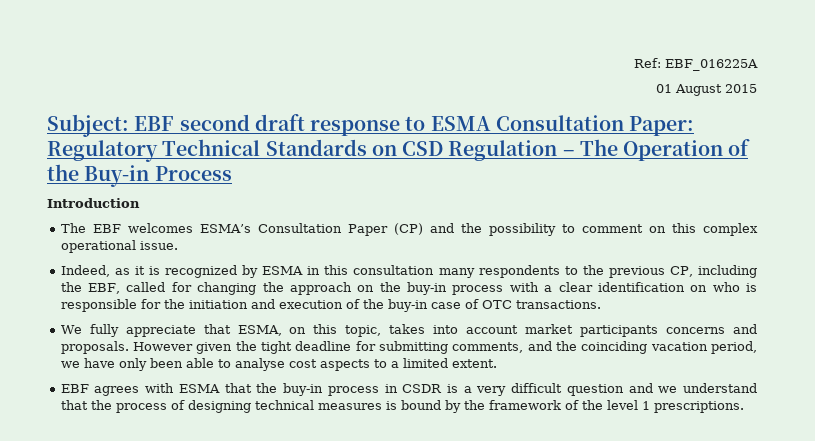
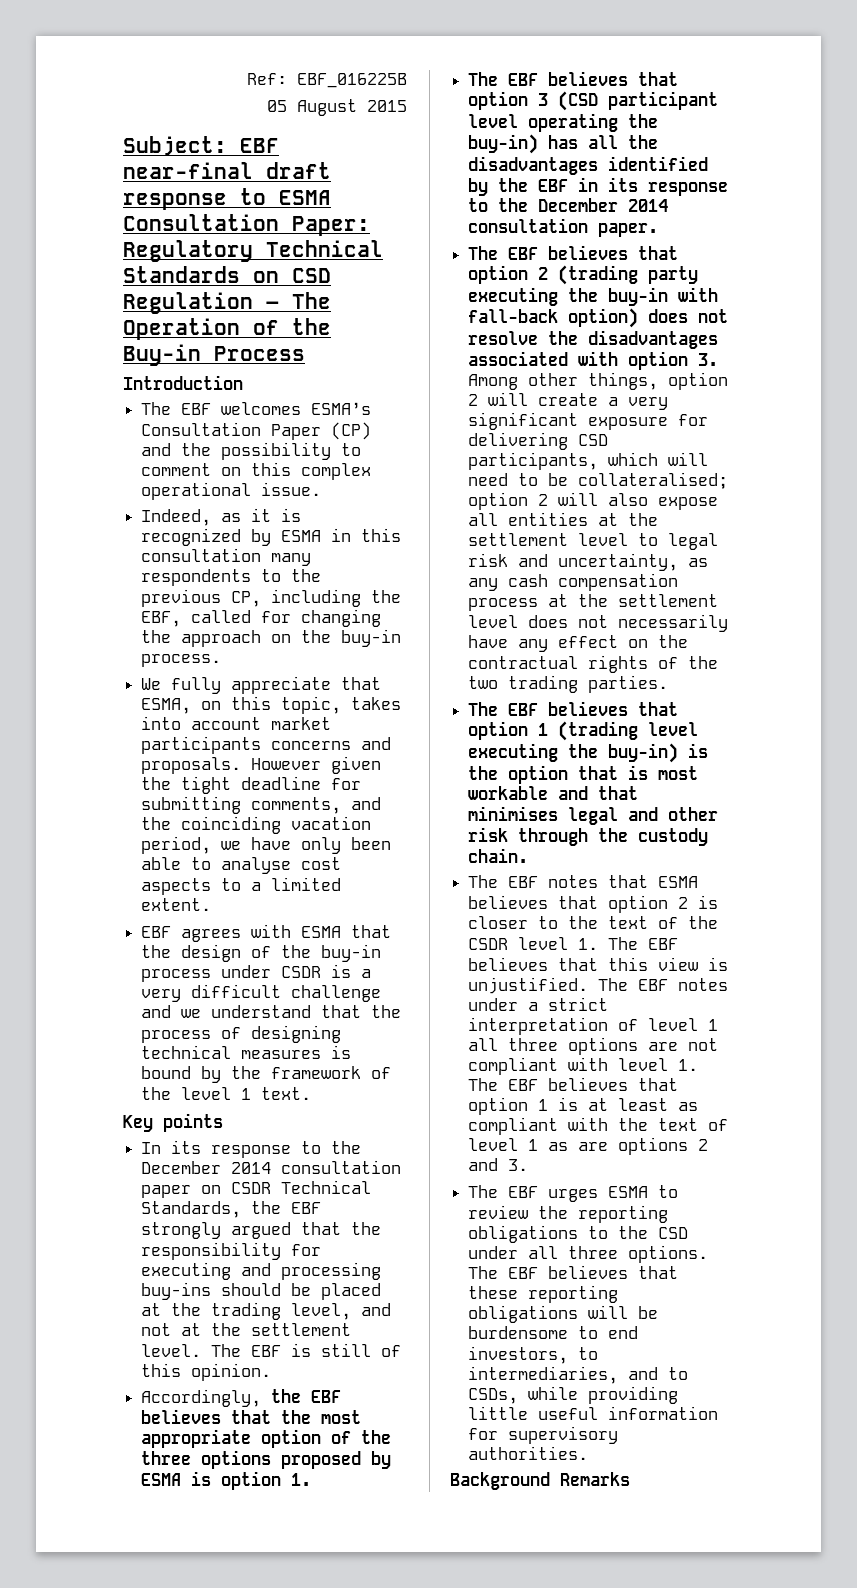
- Ref: EBF_016225A
- 01 August 2015
+ Ref: EBF_016225B
+ 05 August 2015
- Subject: EBF second draft response to ESMA Consultation Paper: Regulatory Technical Standards on CSD Regulation – The Operation of the Buy-in Process
+ Subject: EBF near-final draft response to ESMA Consultation Paper: Regulatory Technical Standards on CSD Regulation – The Operation of the Buy-in Process
- Indeed, as it is recognized by ESMA in this consultation many respondents to the previous CP, including the EBF, called for changing the approach on the buy-in process with a clear identification on who is responsible for the initiation and execution of the buy-in case of OTC transactions.
+ Indeed, as it is recognized by ESMA in this consultation many respondents to the previous CP, including the EBF, called for changing the approach on the buy-in process.
- EBF agrees with ESMA that the buy-in process in CSDR is a very difficult question and we understand that the process of designing technical measures is bound by the framework of the level 1 prescriptions.
+ EBF agrees with ESMA that the design of the buy-in process under CSDR is a very difficult challenge and we understand that the process of designing technical measures is bound by the framework of the level 1 text.
+ Key points
+ In its response to the December 2014 consultation paper on CSDR Technical Standards, the EBF strongly argued that the responsibility for executing and processing buy-ins should be placed at the trading level, and not at the settlement level. The EBF is still of this opinion.
+ Accordingly, the EBF believes that the most appropriate option of the three options proposed by ESMA is option 1.
+ The EBF believes that option 3 (CSD participant level operating the buy-in) has all the disadvantages identified by the EBF in its response to the December 2014 consultation paper.
+ The EBF believes that option 2 (trading party executing the buy-in with fall-back option) does not resolve the disadvantages associated with option 3. Among other things, option 2 will create a very significant exposure for delivering CSD participants, which will need to be collateralised; option 2 will also expose all entities at the settlement level to legal risk and uncertainty, as any cash compensation process at the settlement level does not necessarily have any effect on the contractual rights of the two trading parties.
+ The EBF believes that option 1 (trading level executing the buy-in) is the option that is most workable and that minimises legal and other risk through the custody chain.
+ The EBF notes that ESMA believes that option 2 is closer to the text of the CSDR level 1. The EBF believes that this view is unjustified. The EBF notes under a strict interpretation of level 1 all three options are not compliant with level 1. The EBF believes that option 1 is at least as compliant with the text of level 1 as are options 2 and 3.
+ The EBF urges ESMA to review the reporting obligations to the CSD under all three options. The EBF believes that these reporting obligations will be burdensome to end investors, to intermediaries, and to CSDs, while providing little useful information for supervisory authorities.
+ Background Remarks

